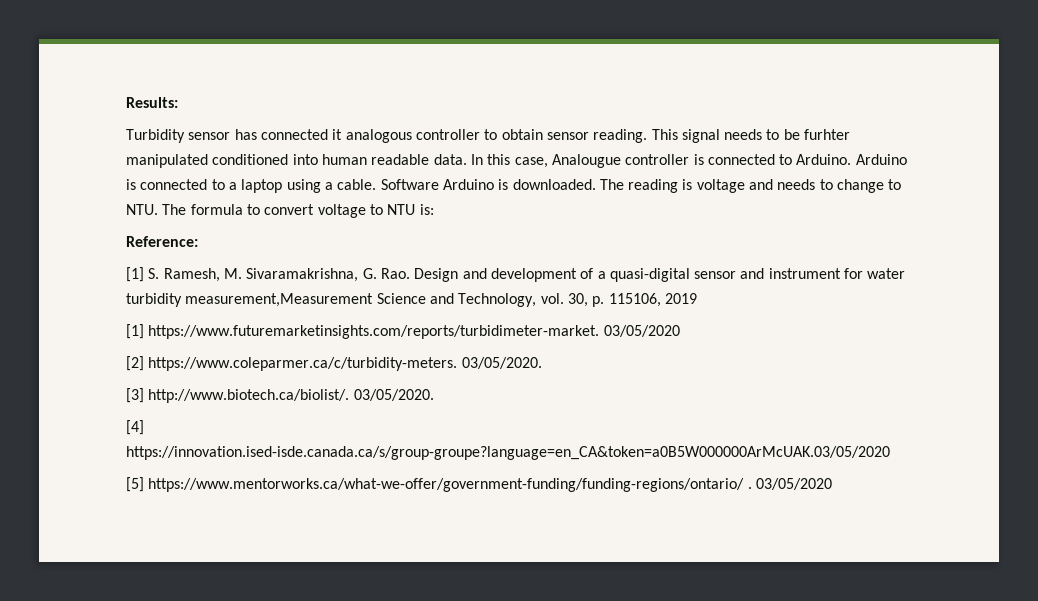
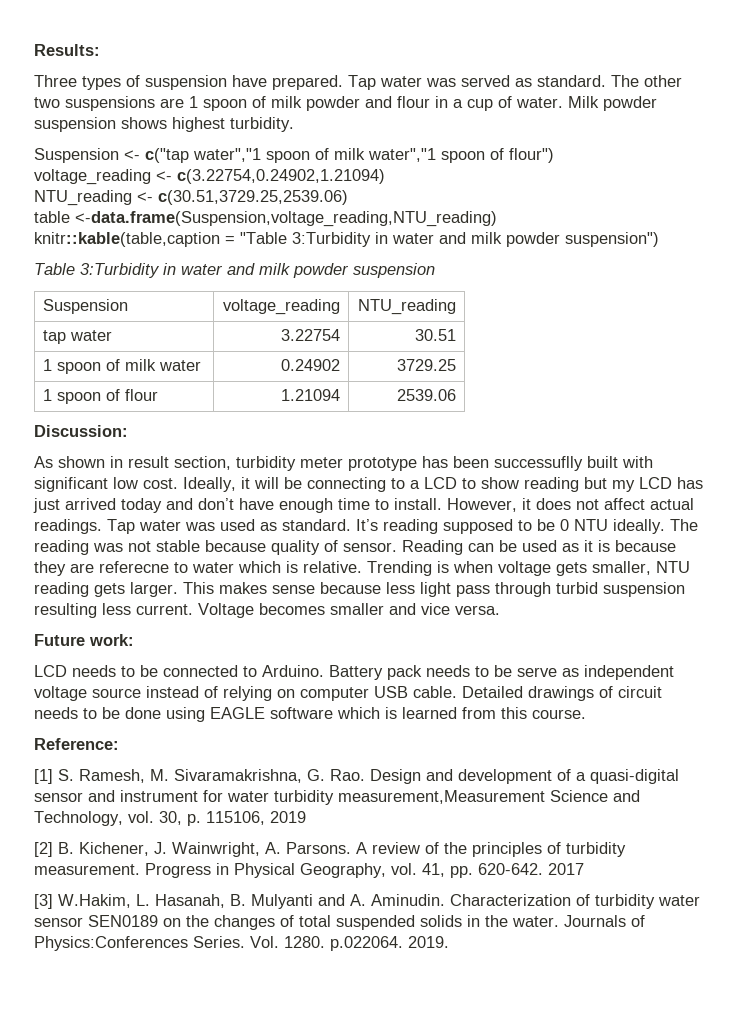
- Turbidity sensor has connected it analogous controller to obtain sensor reading. This signal needs to be furhter manipulated conditioned into human readable data. In this case, Analougue controller is connected to Arduino. Arduino is connected to a laptop using a cable. Software Arduino is downloaded. The reading is voltage and needs to change to NTU. The formula to convert voltage to NTU is:
+ Three types of suspension have prepared. Tap water was served as standard. The other two suspensions are 1 spoon of milk powder and flour in a cup of water. Milk powder suspension shows highest turbidity.
+ Suspension <- c("tap water","1 spoon of milk water","1 spoon of flour")
+ voltage_reading <- c(3.22754,0.24902,1.21094)
+ NTU_reading <- c(30.51,3729.25,2539.06)
+ table <-data.frame(Suspension,voltage_reading,NTU_reading)
+ knitr::kable(table,caption = "Table 3:Turbidity in water and milk powder suspension")
+ Table 3:Turbidity in water and milk powder suspension
+ Suspension | voltage_reading | NTU_reading
+ tap water | 3.22754 | 30.51
+ 1 spoon of milk water | 0.24902 | 3729.25
+ 1 spoon of flour | 1.21094 | 2539.06
+ Discussion:
+ As shown in result section, turbidity meter prototype has been successuflly built with significant low cost. Ideally, it will be connecting to a LCD to show reading but my LCD has just arrived today and don’t have enough time to install. However, it does not affect actual readings. Tap water was used as standard. It’s reading supposed to be 0 NTU ideally. The reading was not stable because quality of sensor. Reading can be used as it is because they are referecne to water which is relative. Trending is when voltage gets smaller, NTU reading gets larger. This makes sense because less light pass through turbid suspension resulting less current. Voltage becomes smaller and vice versa.
+ Future work:
+ LCD needs to be connected to Arduino. Battery pack needs to be serve as independent voltage source instead of relying on computer USB cable. Detailed drawings of circuit needs to be done using EAGLE software which is learned from this course.
- [1] https://www.futuremarketinsights.com/reports/turbidimeter-market. 03/05/2020
- [2] https://www.coleparmer.ca/c/turbidity-meters. 03/05/2020.
- [3] http://www.biotech.ca/biolist/. 03/05/2020.
- [4] https://innovation.ised-isde.canada.ca/s/group-groupe?language=en_CA&token=a0B5W000000ArMcUAK.03/05/2020
- [5] https://www.mentorworks.ca/what-we-offer/government-funding/funding-regions/ontario/ . 03/05/2020
+ [2] B. Kichener, J. Wainwright, A. Parsons. A review of the principles of turbidity measurement. Progress in Physical Geography, vol. 41, pp. 620-642. 2017
+ [3] W.Hakim, L. Hasanah, B. Mulyanti and A. Aminudin. Characterization of turbidity water sensor SEN0189 on the changes of total suspended solids in the water. Journals of Physics:Conferences Series. Vol. 1280. p.022064. 2019.

